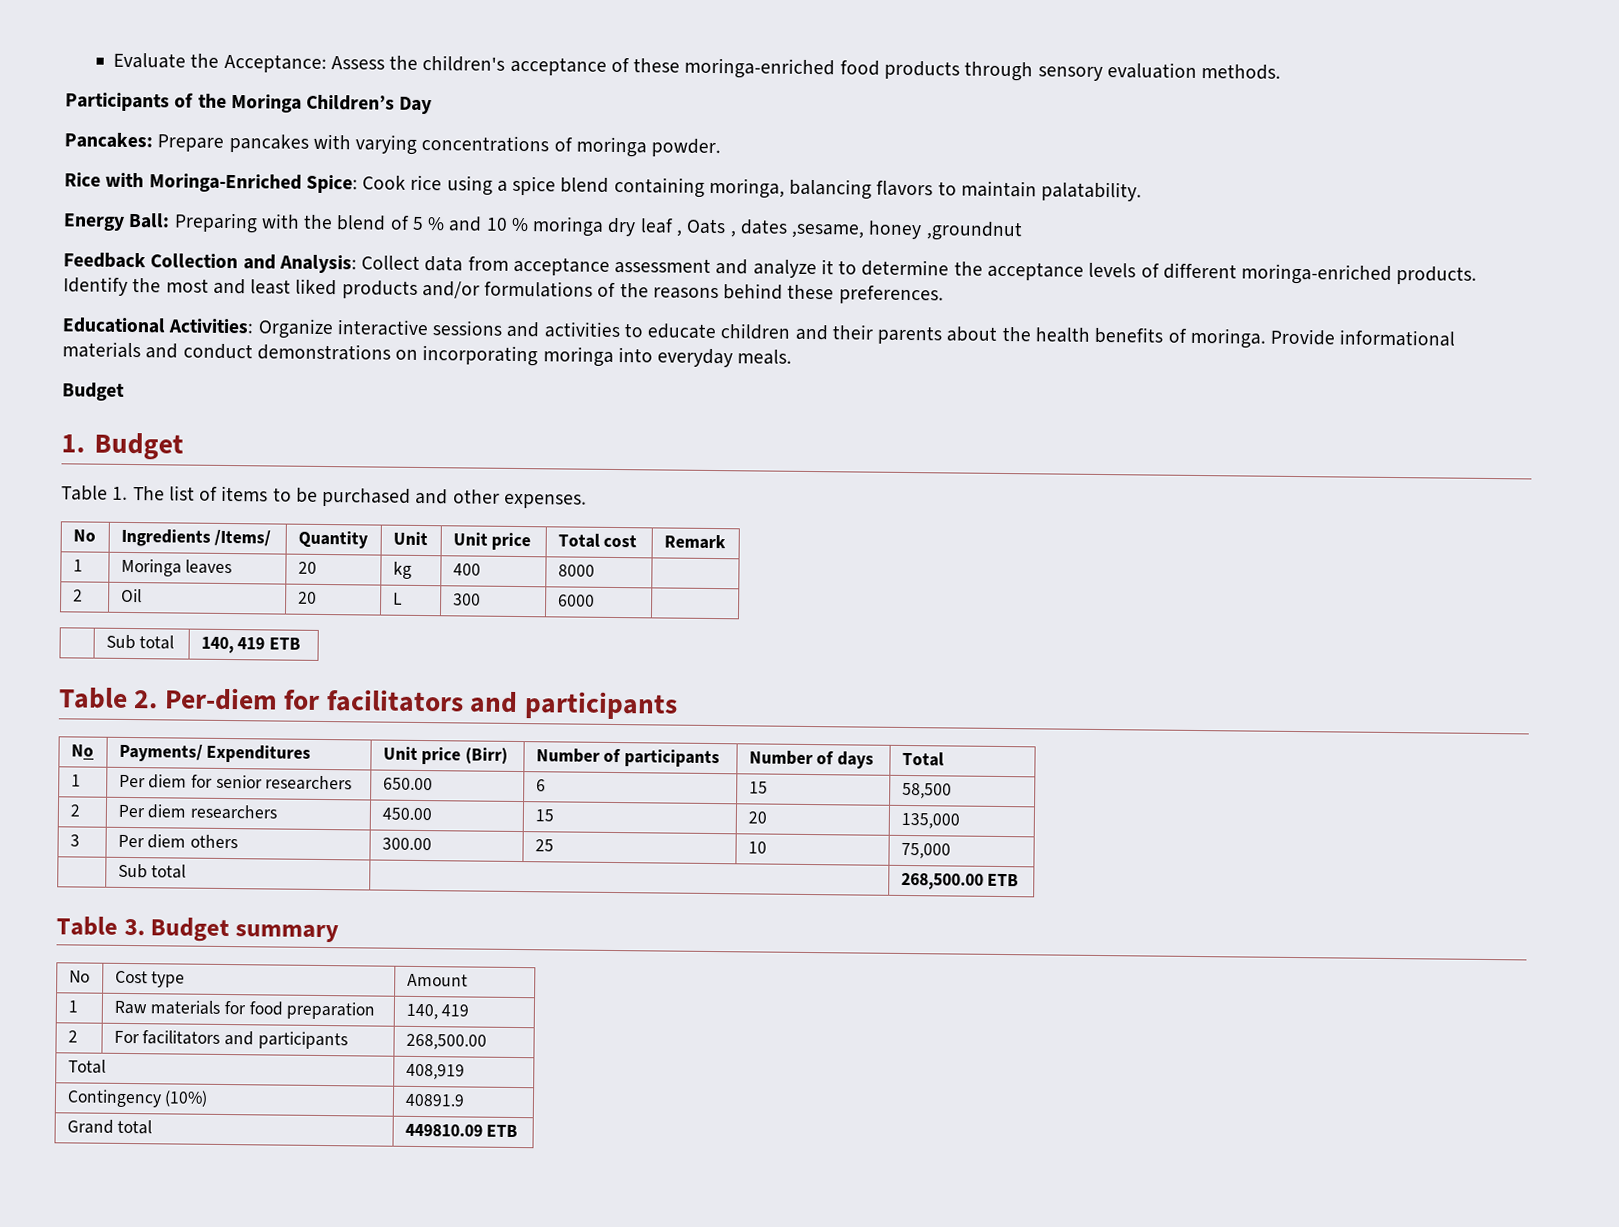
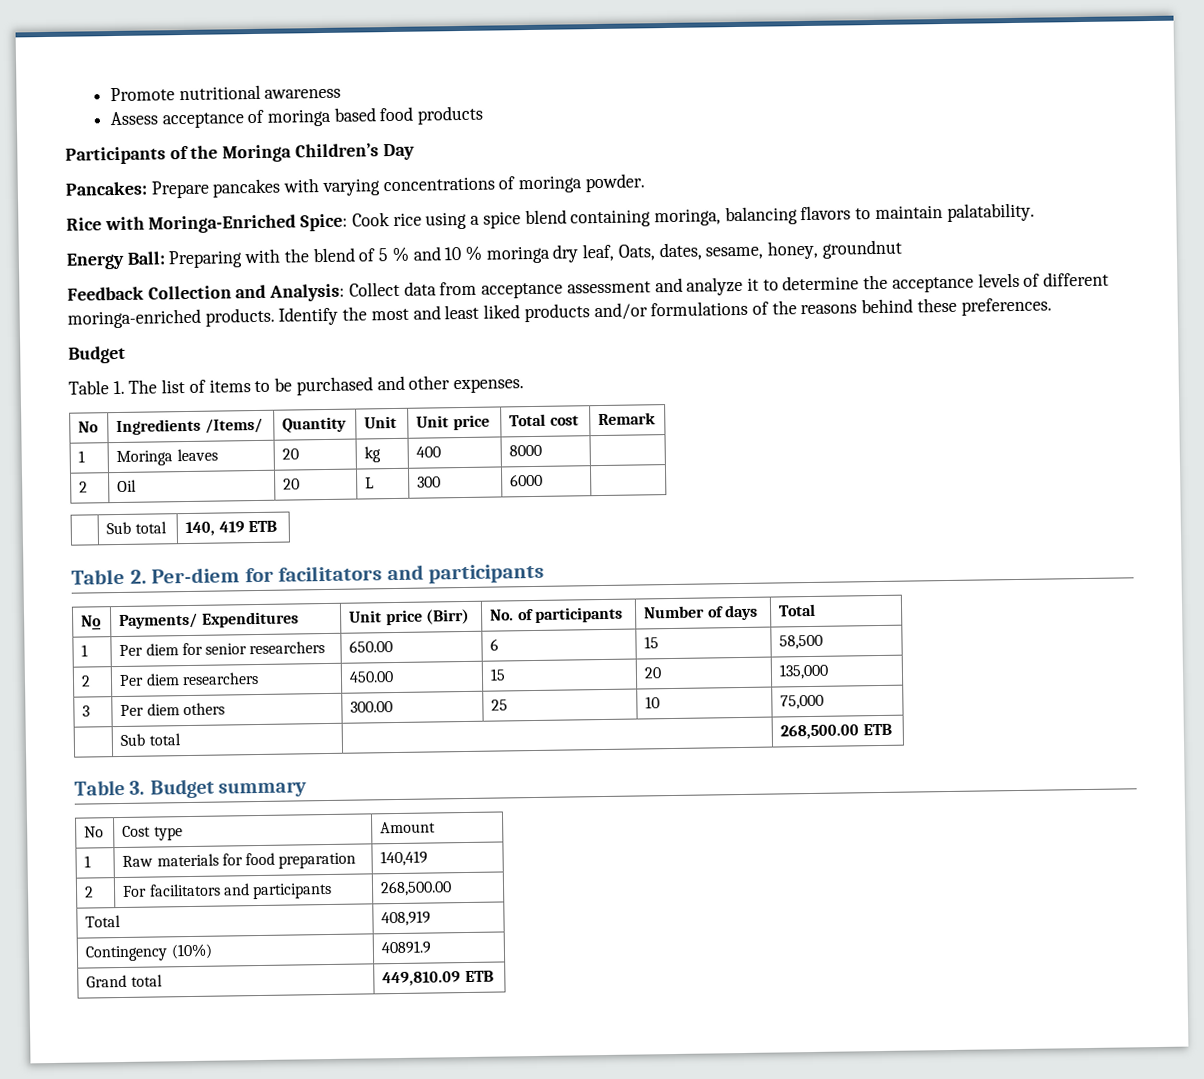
- Evaluate the Acceptance: Assess the children's acceptance of these moringa-enriched food products through sensory evaluation methods.
+ Promote nutritional awareness
+ Assess acceptance of moringa based food products
- Energy Ball: Preparing with the blend of 5 % and 10 % moringa dry leaf , Oats , dates ,sesame, honey ,groundnut
+ Energy Ball: Preparing with the blend of 5 % and 10 % moringa dry leaf, Oats, dates, sesame, honey, groundnut
  Identify the most and least liked products and/or formulations of the reasons behind these preferences.
- Educational Activities: Organize interactive sessions and activities to educate children and their parents about the health benefits of moringa. Provide informational materials and conduct demonstrations on incorporating moringa into everyday meals.
  Budget
- 1. Budget
- No | Payments/ Expenditures | Unit price (Birr) | Number of participants | Number of days | Total
+ No | Payments/ Expenditures | Unit price (Birr) | No. of participants | Number of days | Total
- 1 | Raw materials for food preparation | 140, 419
+ 1 | Raw materials for food preparation | 140,419
- Grand total | 449810.09 ETB
+ Grand total | 449,810.09 ETB

